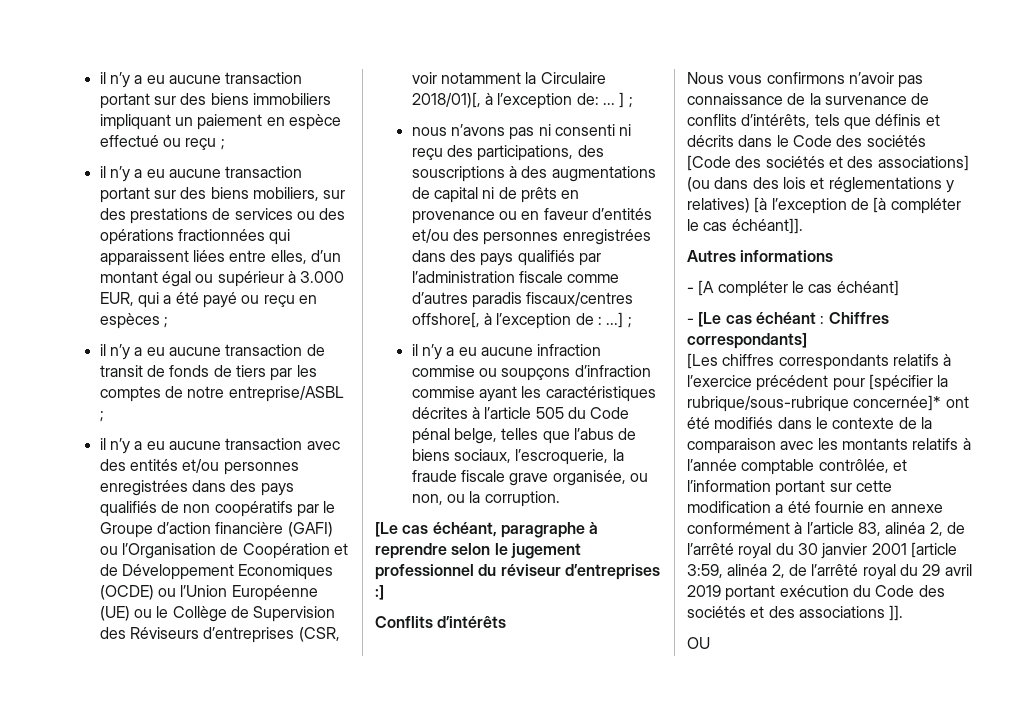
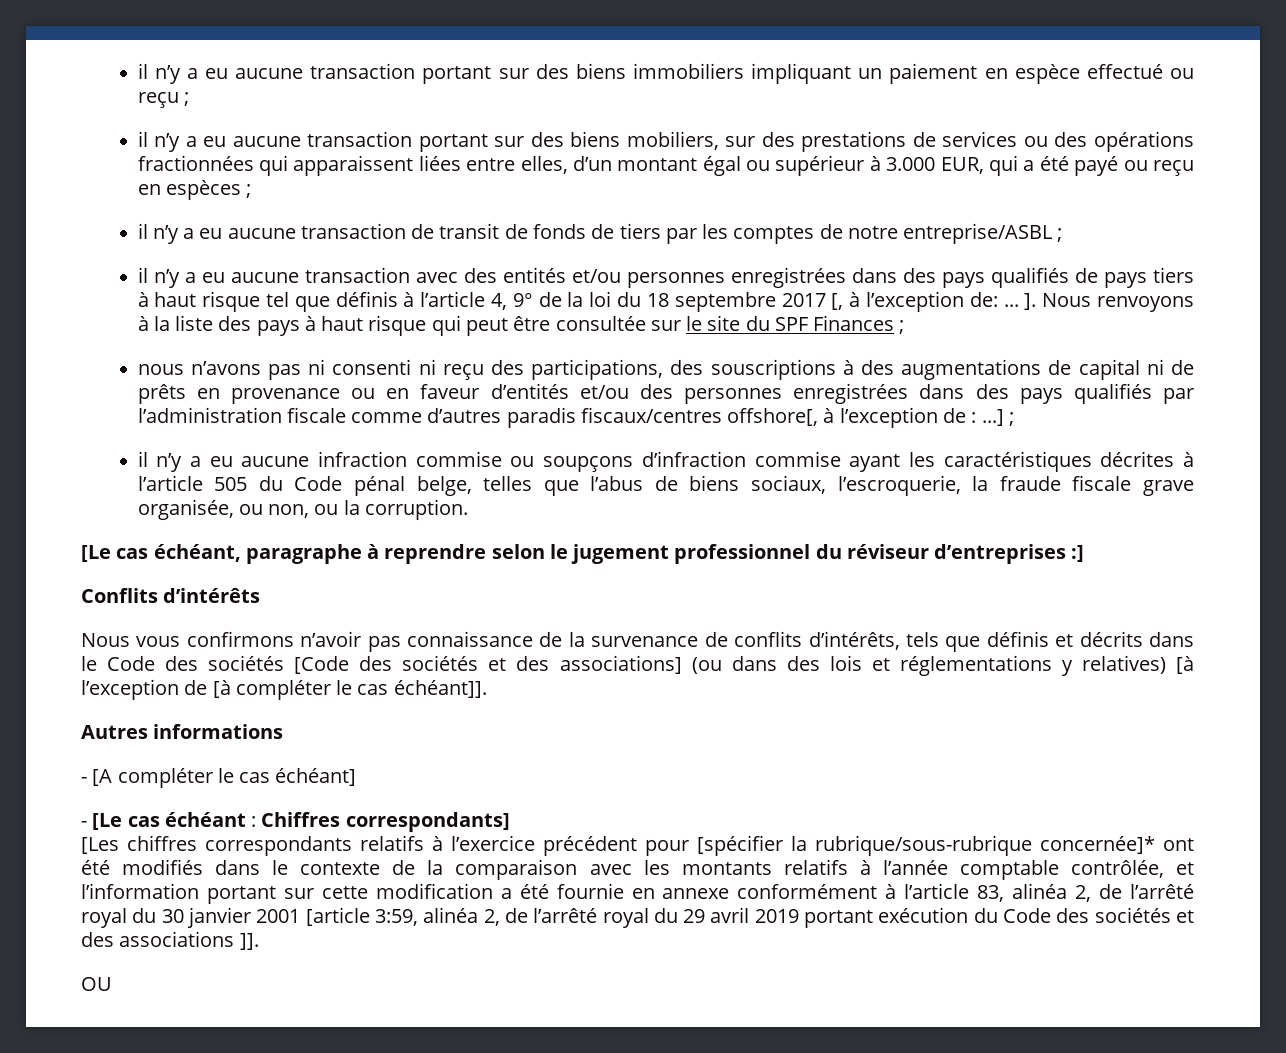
- il n’y a eu aucune transaction avec des entités et/ou personnes enregistrées dans des pays qualifiés de non coopératifs par le Groupe d’action financière (GAFI) ou l’Organisation de Coopération et de Développement Economiques (OCDE) ou l’Union Européenne (UE) ou le Collège de Supervision des Réviseurs d’entreprises (CSR, voir notamment la Circulaire 2018/01)[, à l’exception de: ... ] ;
+ il n’y a eu aucune transaction avec des entités et/ou personnes enregistrées dans des pays qualifiés de pays tiers à haut risque tel que définis à l’article 4, 9° de la loi du 18 septembre 2017 [, à l’exception de: ... ]. Nous renvoyons à la liste des pays à haut risque qui peut être consultée sur le site du SPF Finances ;

